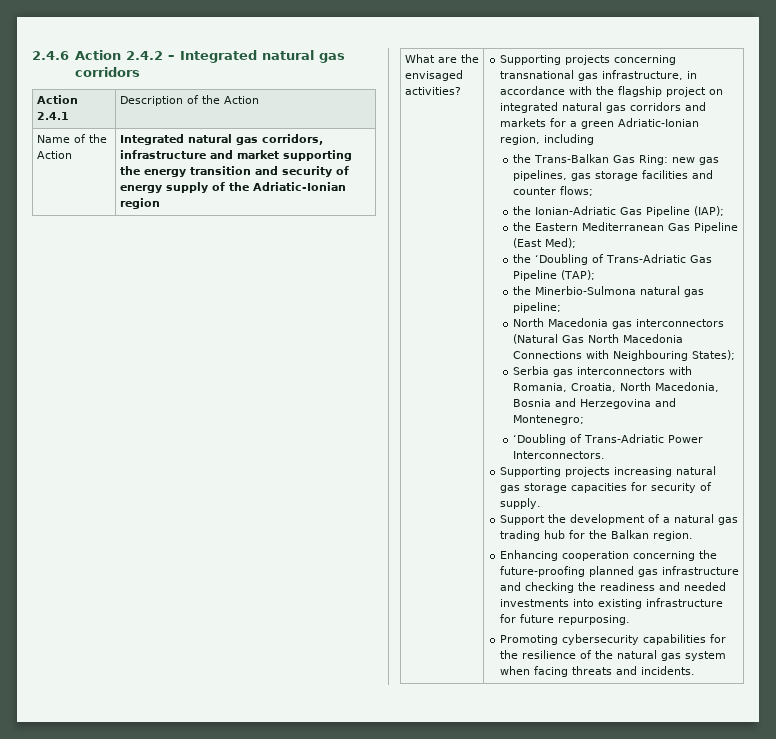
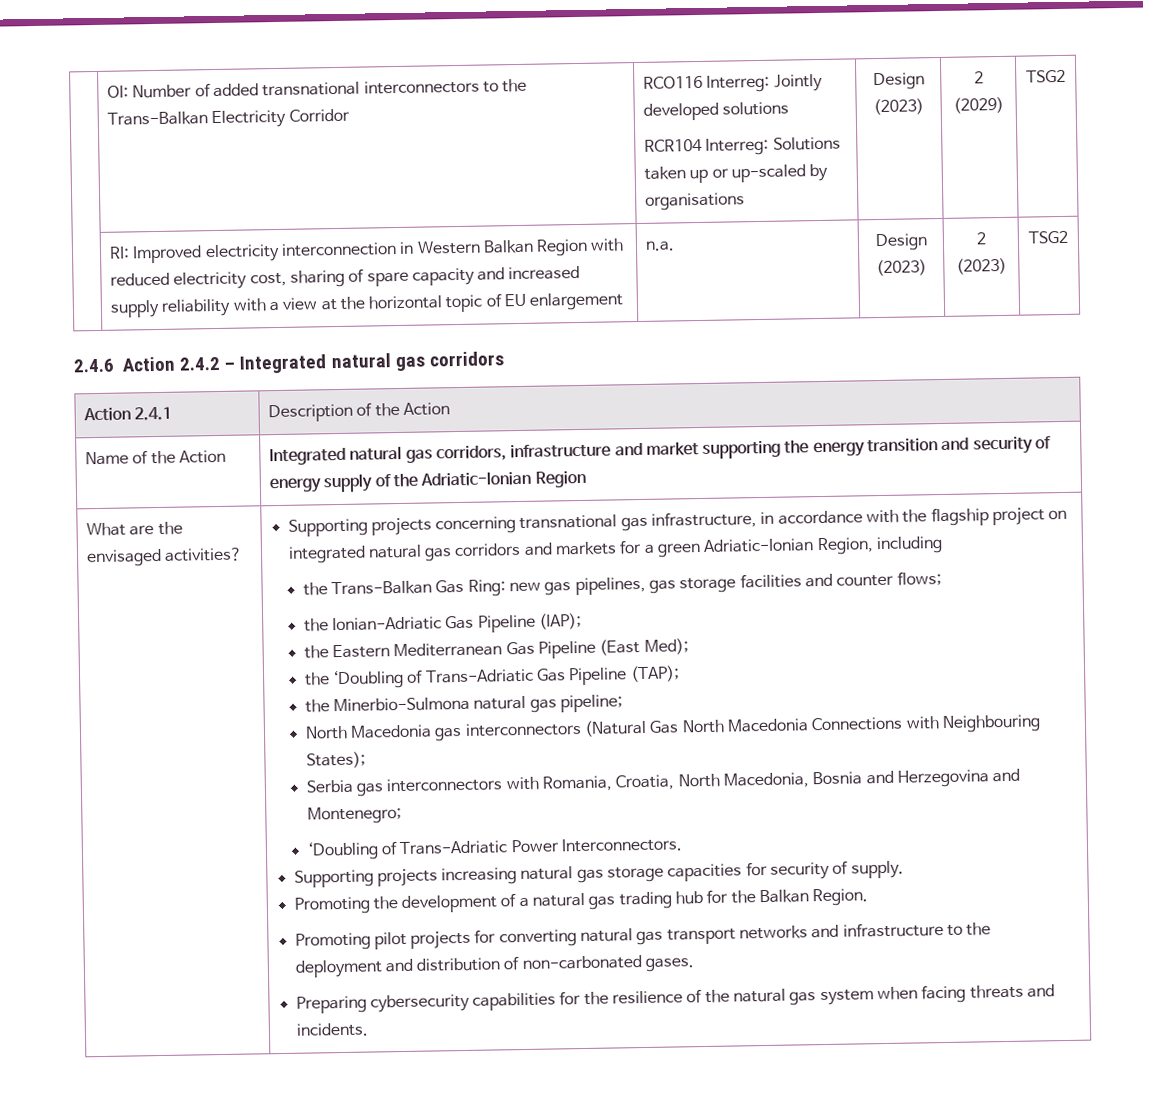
+ | OI: Number of added transnational interconnectors to the Trans-Balkan Electricity Corridor | RCO116 Interreg: Jointly developed solutions
+ RCR104 Interreg: Solutions taken up or up-scaled by organisations | Design (2023) | 2 (2029) | TSG2
+ | RI: Improved electricity interconnection in Western Balkan Region with reduced electricity cost, sharing of spare capacity and increased supply reliability with a view at the horizontal topic of EU enlargement | n.a. | Design (2023) | 2 (2023) | TSG2
- Name of the Action | Integrated natural gas corridors, infrastructure and market supporting the energy transition and security of energy supply of the Adriatic-Ionian region
+ Name of the Action | Integrated natural gas corridors, infrastructure and market supporting the energy transition and security of energy supply of the Adriatic-Ionian Region
- Supporting projects concerning transnational gas infrastructure, in accordance with the flagship project on integrated natural gas corridors and markets for a green Adriatic-Ionian region, including
+ Supporting projects concerning transnational gas infrastructure, in accordance with the flagship project on integrated natural gas corridors and markets for a green Adriatic-Ionian Region, including
- Support the development of a natural gas trading hub for the Balkan region.
- Enhancing cooperation concerning the future-proofing planned gas infrastructure and checking the readiness and needed investments into existing infrastructure for future repurposing.
- Promoting cybersecurity capabilities for the resilience of the natural gas system when facing threats and incidents.
+ Promoting the development of a natural gas trading hub for the Balkan Region.
+ Promoting pilot projects for converting natural gas transport networks and infrastructure to the deployment and distribution of non-carbonated gases.
+ Preparing cybersecurity capabilities for the resilience of the natural gas system when facing threats and incidents.

